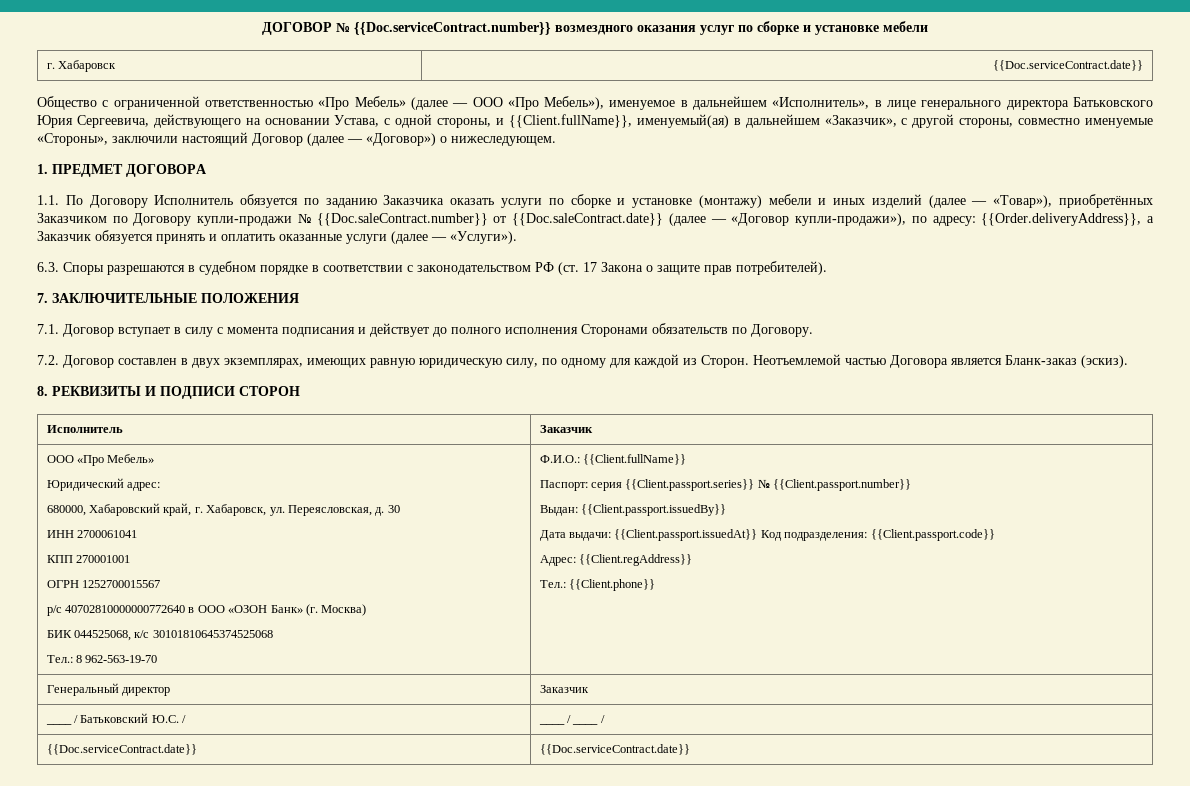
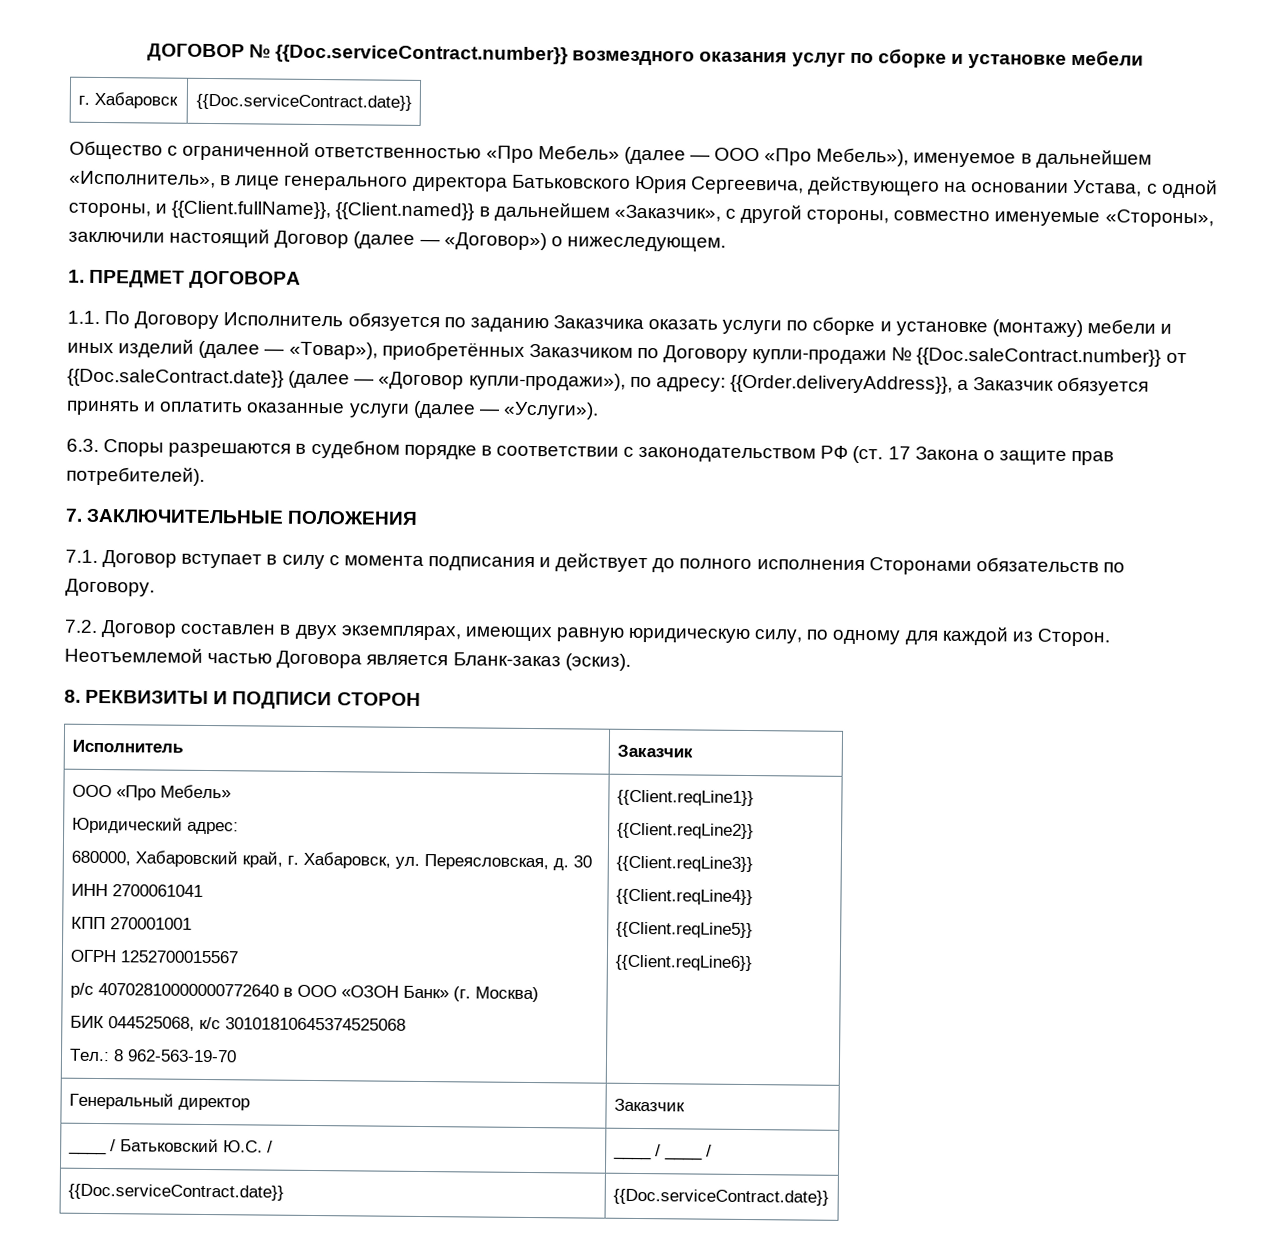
- Общество с ограниченной ответственностью «Про Мебель» (далее — ООО «Про Мебель»), именуемое в дальнейшем «Исполнитель», в лице генерального директора Батьковского Юрия Сергеевича, действующего на основании Устава, с одной стороны, и {{Client.fullName}}, именуемый(ая) в дальнейшем «Заказчик», с другой стороны, совместно именуемые «Стороны», заключили настоящий Договор (далее — «Договор») о нижеследующем.
+ Общество с ограниченной ответственностью «Про Мебель» (далее — ООО «Про Мебель»), именуемое в дальнейшем «Исполнитель», в лице генерального директора Батьковского Юрия Сергеевича, действующего на основании Устава, с одной стороны, и {{Client.fullName}}, {{Client.named}} в дальнейшем «Заказчик», с другой стороны, совместно именуемые «Стороны», заключили настоящий Договор (далее — «Договор») о нижеследующем.
- Ф.И.О.: {{Client.fullName}}
- Паспорт: серия {{Client.passport.series}} № {{Client.passport.number}}
- Выдан: {{Client.passport.issuedBy}}
- Дата выдачи: {{Client.passport.issuedAt}} Код подразделения: {{Client.passport.code}}
- Адрес: {{Client.regAddress}}
- Тел.: {{Client.phone}}
+ {{Client.reqLine1}}
+ {{Client.reqLine2}}
+ {{Client.reqLine3}}
+ {{Client.reqLine4}}
+ {{Client.reqLine5}}
+ {{Client.reqLine6}}

